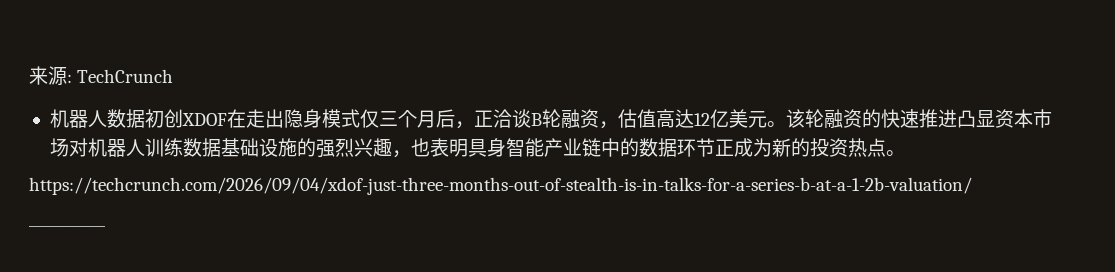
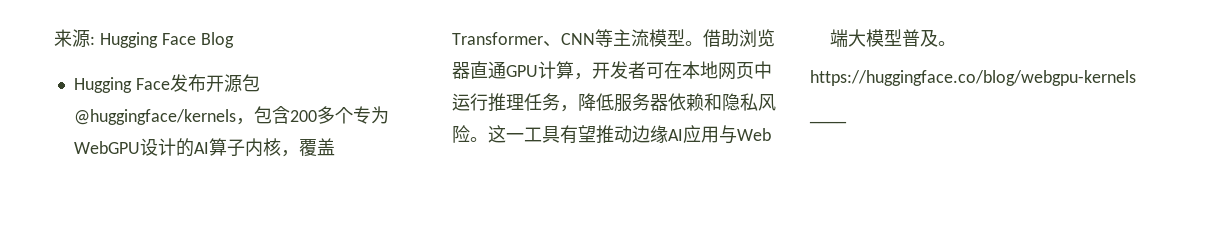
- 来源: TechCrunch
- 机器人数据初创XDOF在走出隐身模式仅三个月后，正洽谈B轮融资，估值高达12亿美元。该轮融资的快速推进凸显资本市场对机器人训练数据基础设施的强烈兴趣，也表明具身智能产业链中的数据环节正成为新的投资热点。
+ 来源: Hugging Face Blog
+ Hugging Face发布开源包@huggingface/kernels，包含200多个专为WebGPU设计的AI算子内核，覆盖Transformer、CNN等主流模型。借助浏览器直通GPU计算，开发者可在本地网页中运行推理任务，降低服务器依赖和隐私风险。这一工具有望推动边缘AI应用与Web端大模型普及。
- https://techcrunch.com/2026/09/04/xdof-just-three-months-out-of-stealth-is-in-talks-for-a-series-b-at-a-1-2b-valuation/
+ https://huggingface.co/blog/webgpu-kernels

